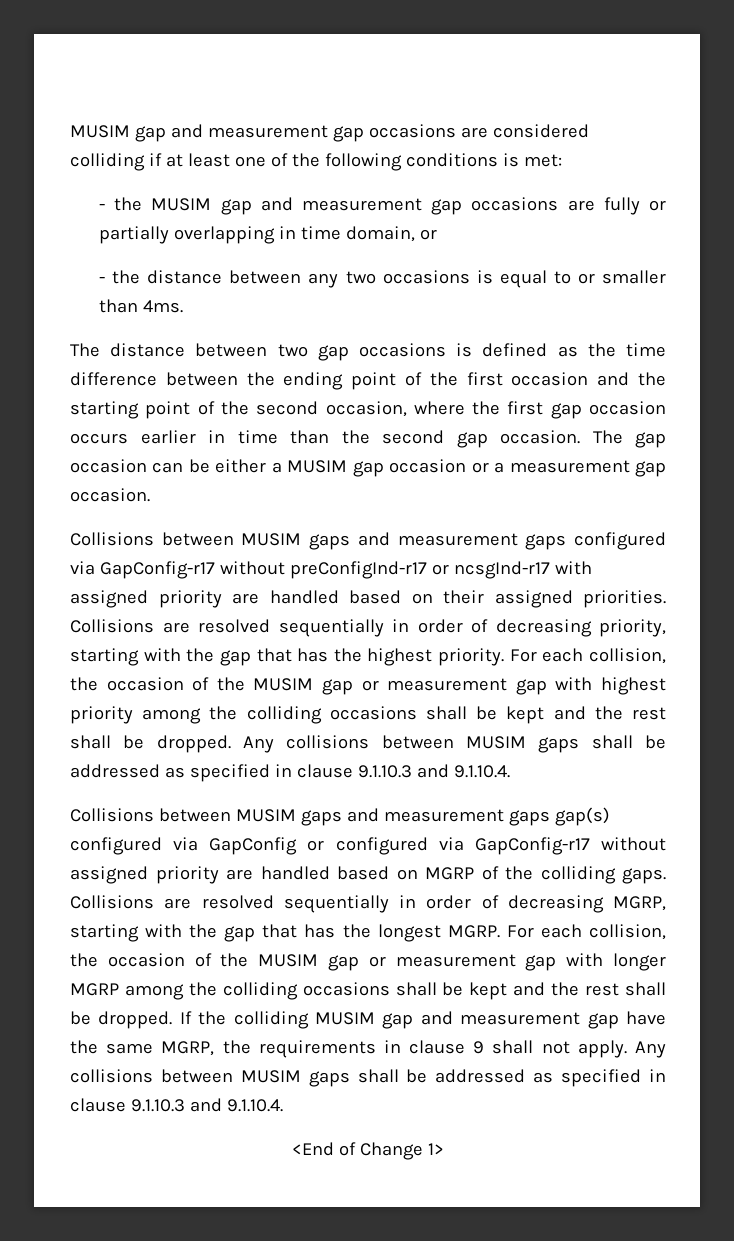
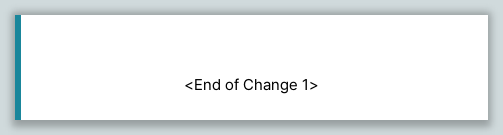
- MUSIM gap and measurement gap occasions are considered colliding if at least one of the following conditions is met:
- - the MUSIM gap and measurement gap occasions are fully or partially overlapping in time domain, or
- - the distance between any two occasions is equal to or smaller than 4ms.
- The distance between two gap occasions is defined as the time difference between the ending point of the first occasion and the starting point of the second occasion, where the first gap occasion occurs earlier in time than the second gap occasion. The gap occasion can be either a MUSIM gap occasion or a measurement gap occasion.
- Collisions between MUSIM gaps and measurement gaps configured via GapConfig-r17 without preConfigInd-r17 or ncsgInd-r17 with assigned priority are handled based on their assigned priorities. Collisions are resolved sequentially in order of decreasing priority, starting with the gap that has the highest priority. For each collision, the occasion of the MUSIM gap or measurement gap with highest priority among the colliding occasions shall be kept and the rest shall be dropped. Any collisions between MUSIM gaps shall be addressed as specified in clause 9.1.10.3 and 9.1.10.4.
- Collisions between MUSIM gaps and measurement gaps gap(s) configured via GapConfig or configured via GapConfig-r17 without assigned priority are handled based on MGRP of the colliding gaps. Collisions are resolved sequentially in order of decreasing MGRP, starting with the gap that has the longest MGRP. For each collision, the occasion of the MUSIM gap or measurement gap with longer MGRP among the colliding occasions shall be kept and the rest shall be dropped. If the colliding MUSIM gap and measurement gap have the same MGRP, the requirements in clause 9 shall not apply. Any collisions between MUSIM gaps shall be addressed as specified in clause 9.1.10.3 and 9.1.10.4.

